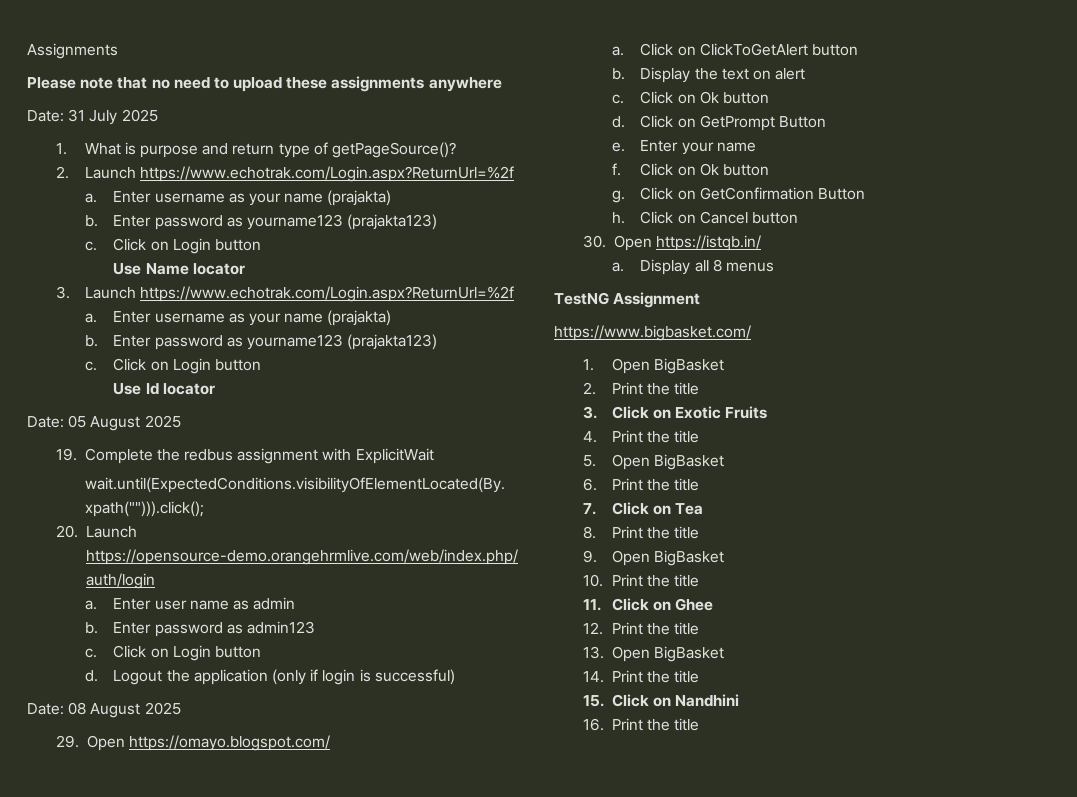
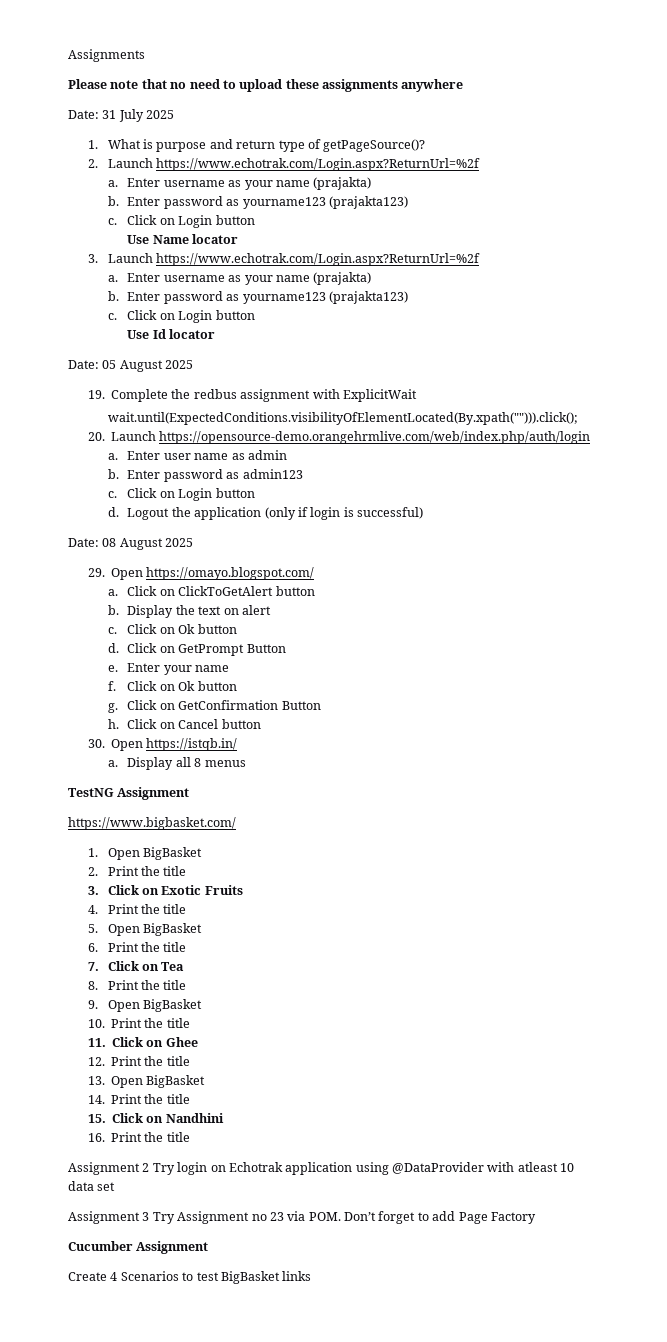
+ Assignment 2 Try login on Echotrak application using @DataProvider with atleast 10 data set
+ Assignment 3 Try Assignment no 23 via POM. Don’t forget to add Page Factory
+ Cucumber Assignment
+ Create 4 Scenarios to test BigBasket links

